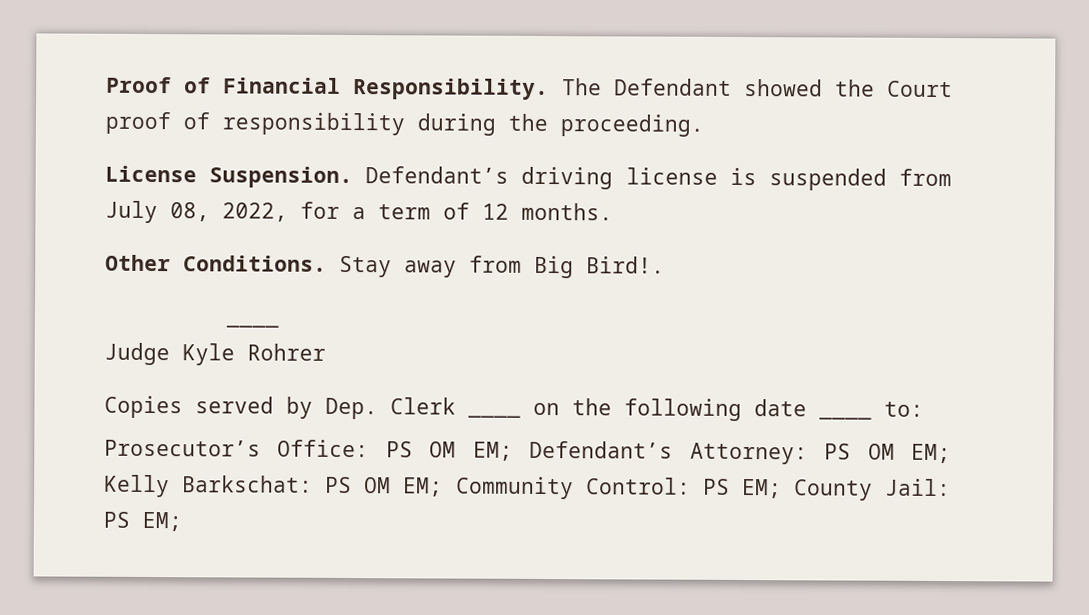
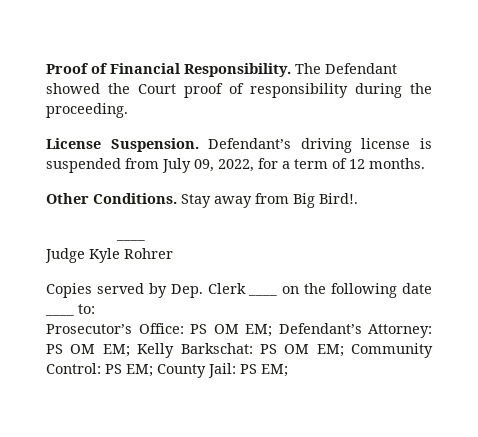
- Defendant’s driving license is suspended from July 08, 2022, for a term of 12 months.
+ Defendant’s driving license is suspended from July 09, 2022, for a term of 12 months.

